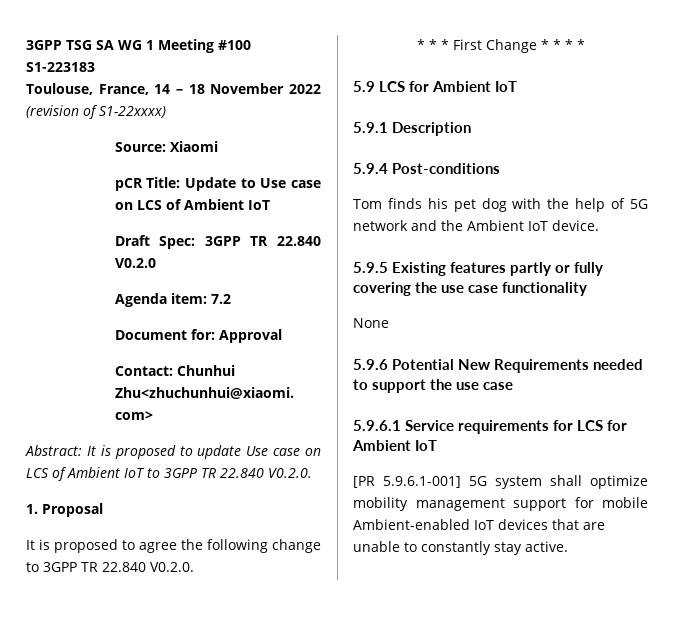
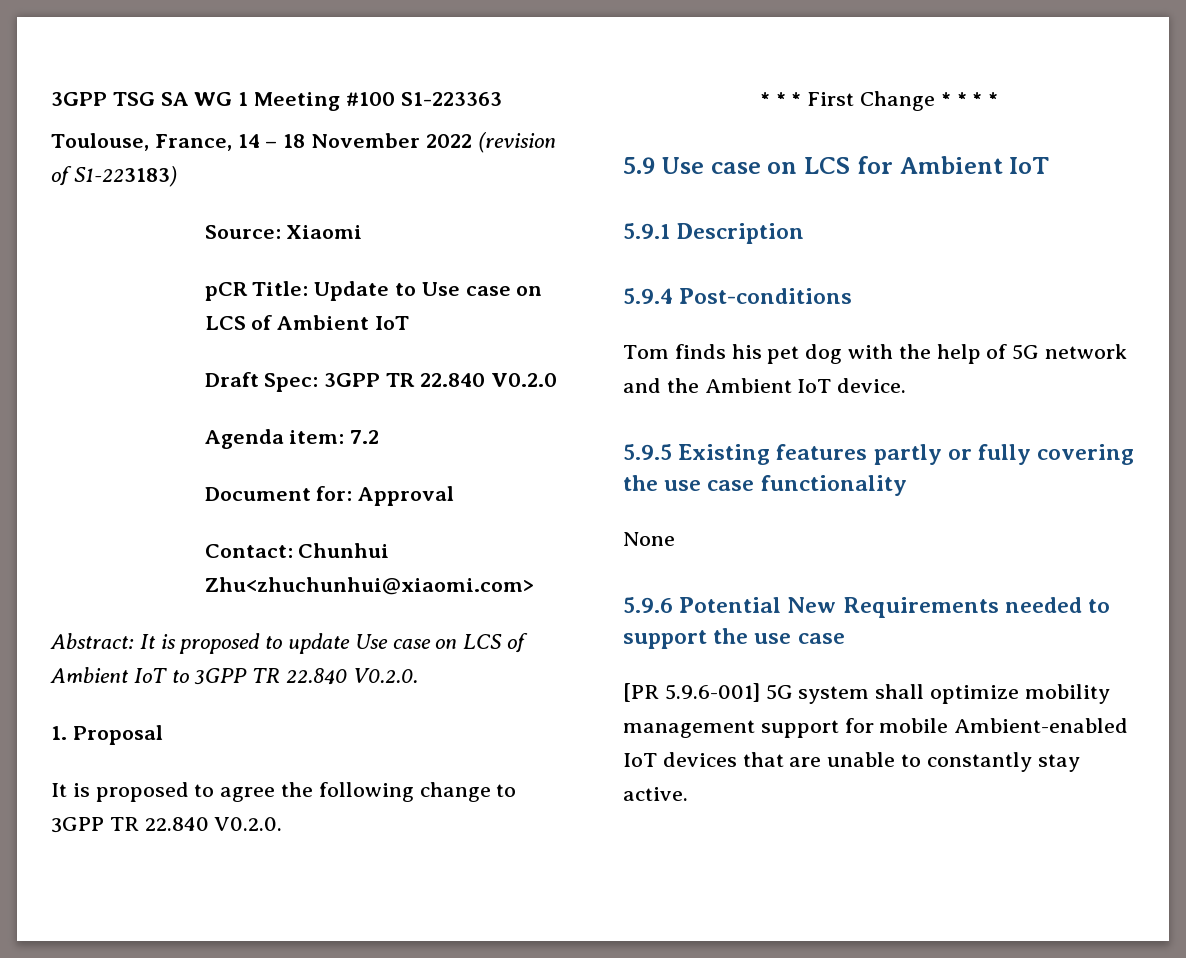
- 3GPP TSG SA WG 1 Meeting #100 S1-223183
+ 3GPP TSG SA WG 1 Meeting #100 S1-223363
- Toulouse, France, 14 – 18 November 2022 (revision of S1-22xxxx)
+ Toulouse, France, 14 – 18 November 2022 (revision of S1-223183)
- 5.9 LCS for Ambient IoT
+ 5.9 Use case on LCS for Ambient IoT
- 5.9.6.1 Service requirements for LCS for Ambient IoT
- [PR 5.9.6.1-001] 5G system shall optimize mobility management support for mobile Ambient-enabled IoT devices that are unable to constantly stay active.
+ [PR 5.9.6-001] 5G system shall optimize mobility management support for mobile Ambient-enabled IoT devices that are unable to constantly stay active.

